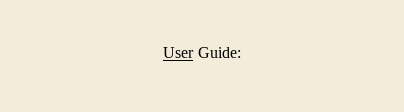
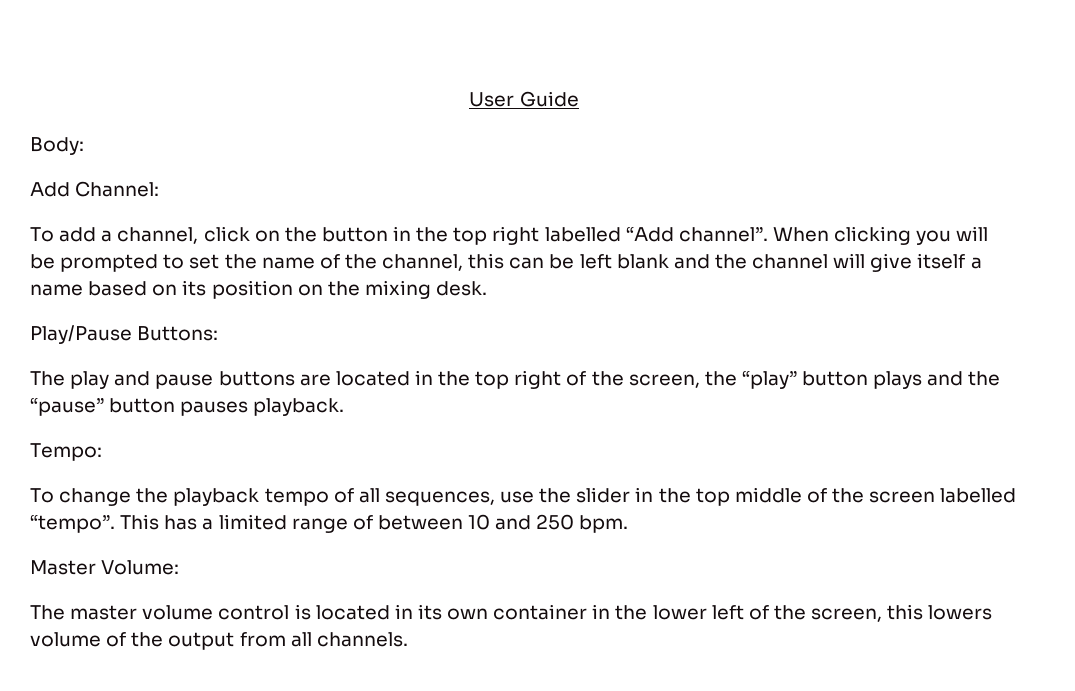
- User Guide:
+ User Guide
+ Body:
+ Add Channel:
+ To add a channel, click on the button in the top right labelled “Add channel”. When clicking you will be prompted to set the name of the channel, this can be left blank and the channel will give itself a name based on its position on the mixing desk.
+ Play/Pause Buttons:
+ The play and pause buttons are located in the top right of the screen, the “play” button plays and the “pause” button pauses playback.
+ Tempo:
+ To change the playback tempo of all sequences, use the slider in the top middle of the screen labelled “tempo”. This has a limited range of between 10 and 250 bpm.
+ Master Volume:
+ The master volume control is located in its own container in the lower left of the screen, this lowers volume of the output from all channels.

